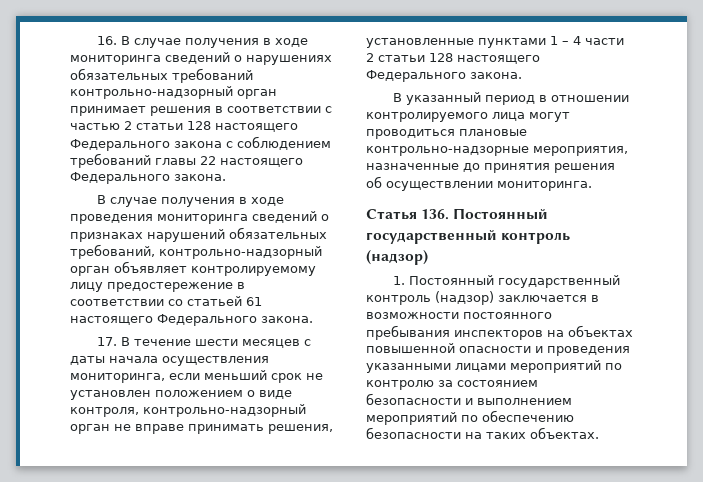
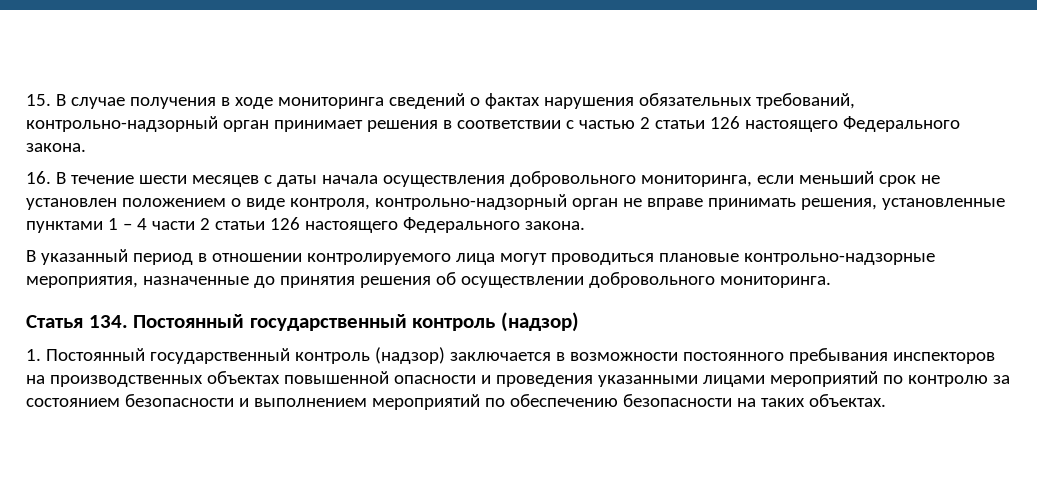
- 16. В случае получения в ходе мониторинга сведений о нарушениях обязательных требований контрольно-надзорный орган принимает решения в соответствии с частью 2 статьи 128 настоящего Федерального закона с соблюдением требований главы 22 настоящего Федерального закона.
- В случае получения в ходе проведения мониторинга сведений о признаках нарушений обязательных требований, контрольно-надзорный орган объявляет контролируемому лицу предостережение в соответствии со статьей 61 настоящего Федерального закона.
- 17. В течение шести месяцев с даты начала осуществления мониторинга, если меньший срок не установлен положением о виде контроля, контрольно-надзорный орган не вправе принимать решения, установленные пунктами 1 – 4 части 2 статьи 128 настоящего Федерального закона.
+ 15. В случае получения в ходе мониторинга сведений о фактах нарушения обязательных требований, контрольно-надзорный орган принимает решения в соответствии с частью 2 статьи 126 настоящего Федерального закона.
+ 16. В течение шести месяцев с даты начала осуществления добровольного мониторинга, если меньший срок не установлен положением о виде контроля, контрольно-надзорный орган не вправе принимать решения, установленные пунктами 1 – 4 части 2 статьи 126 настоящего Федерального закона.
- В указанный период в отношении контролируемого лица могут проводиться плановые контрольно-надзорные мероприятия, назначенные до принятия решения об осуществлении мониторинга.
+ В указанный период в отношении контролируемого лица могут проводиться плановые контрольно-надзорные мероприятия, назначенные до принятия решения об осуществлении добровольного мониторинга.
- Статья 136. Постоянный государственный контроль (надзор)
+ Статья 134. Постоянный государственный контроль (надзор)
- 1. Постоянный государственный контроль (надзор) заключается в возможности постоянного пребывания инспекторов на объектах повышенной опасности и проведения указанными лицами мероприятий по контролю за состоянием безопасности и выполнением мероприятий по обеспечению безопасности на таких объектах.
+ 1. Постоянный государственный контроль (надзор) заключается в возможности постоянного пребывания инспекторов на производственных объектах повышенной опасности и проведения указанными лицами мероприятий по контролю за состоянием безопасности и выполнением мероприятий по обеспечению безопасности на таких объектах.

